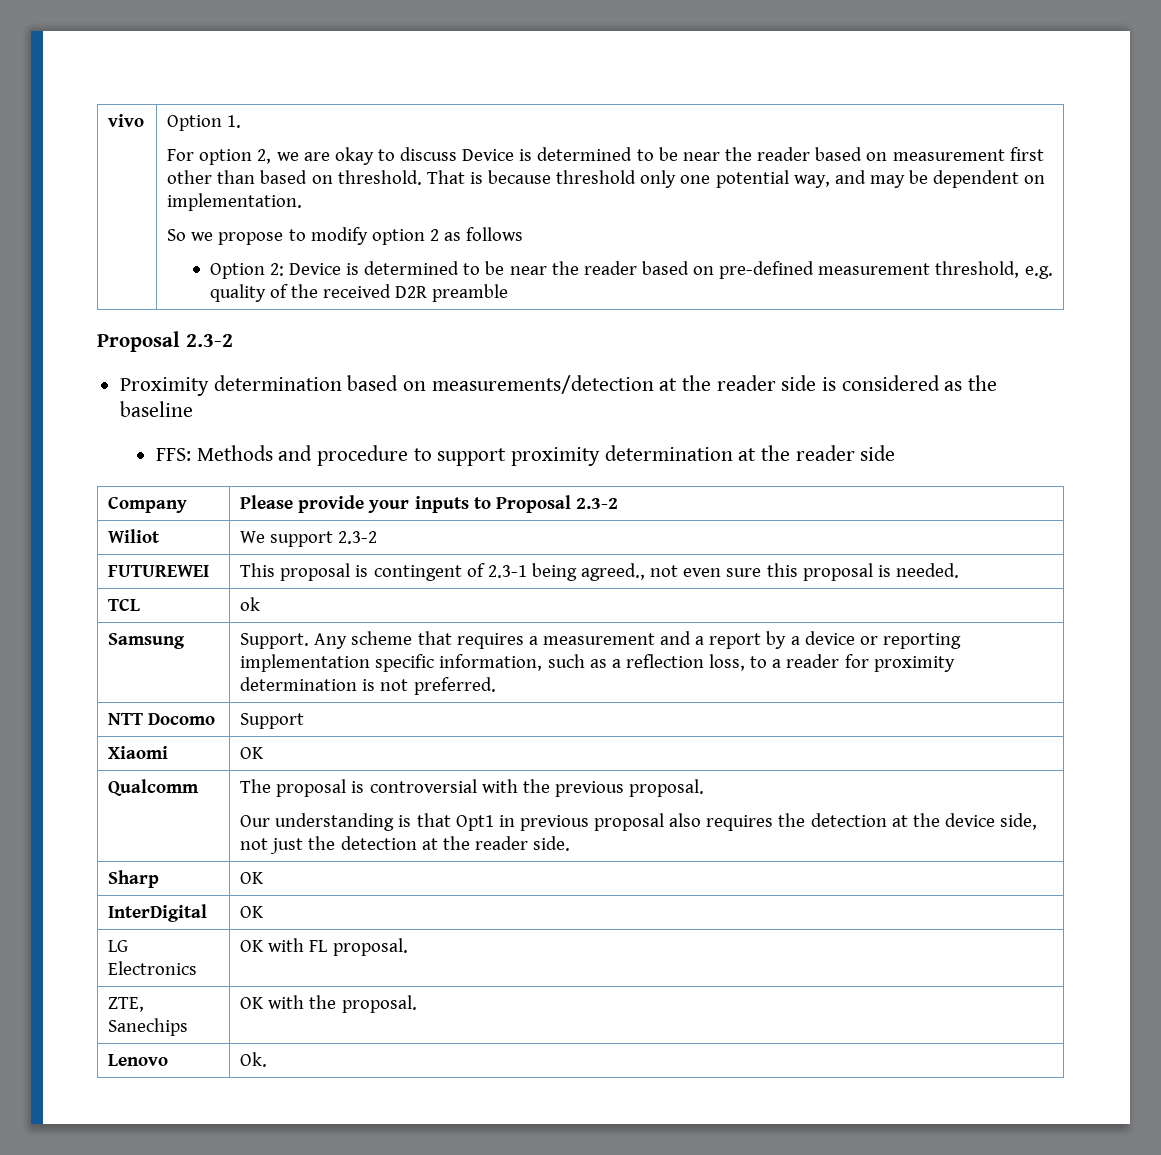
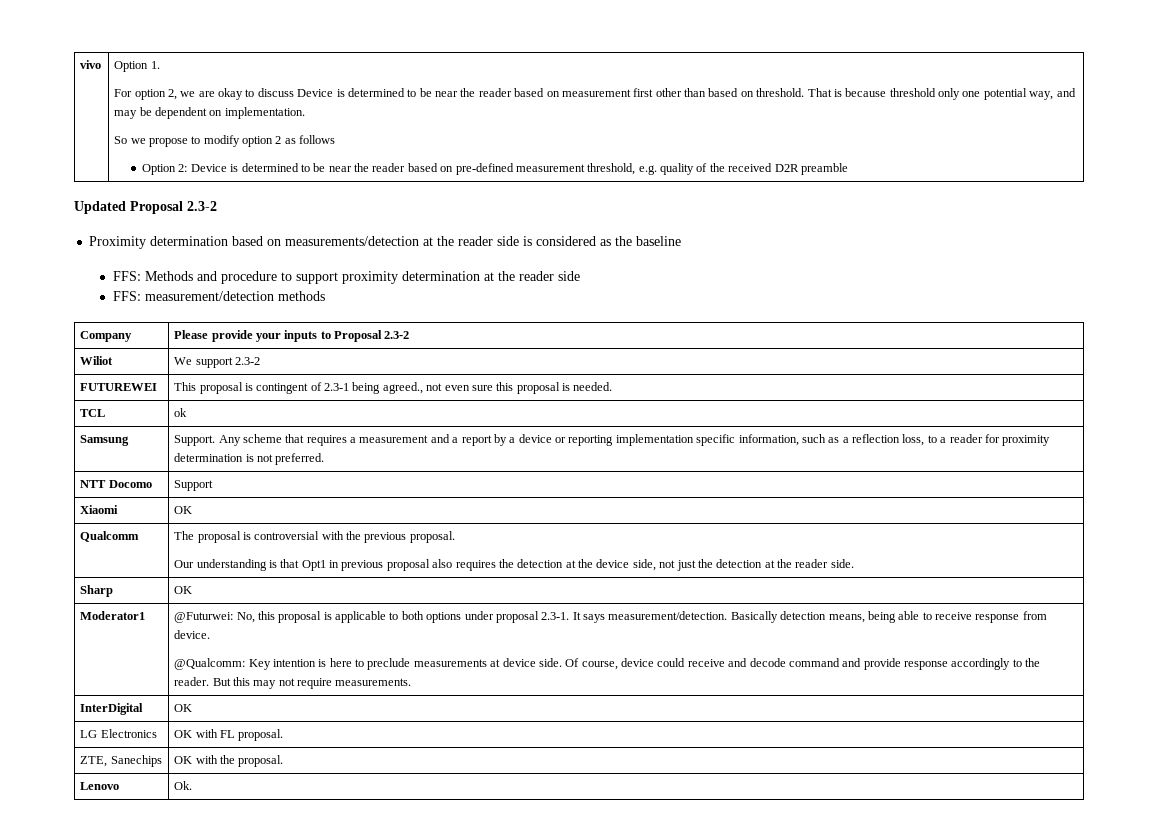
  Option 2: Device is determined to be near the reader based on pre-defined measurement threshold, e.g. quality of the received D2R preamble
- Proposal 2.3-2
+ Updated Proposal 2.3-2
+ FFS: measurement/detection methods
+ Moderator1 | @Futurwei: No, this proposal is applicable to both options under proposal 2.3-1. It says measurement/detection. Basically detection means, being able to receive response from device.
+ @Qualcomm: Key intention is here to preclude measurements at device side. Of course, device could receive and decode command and provide response accordingly to the reader. But this may not require measurements.

